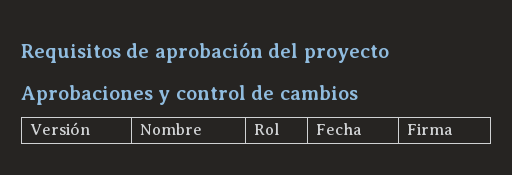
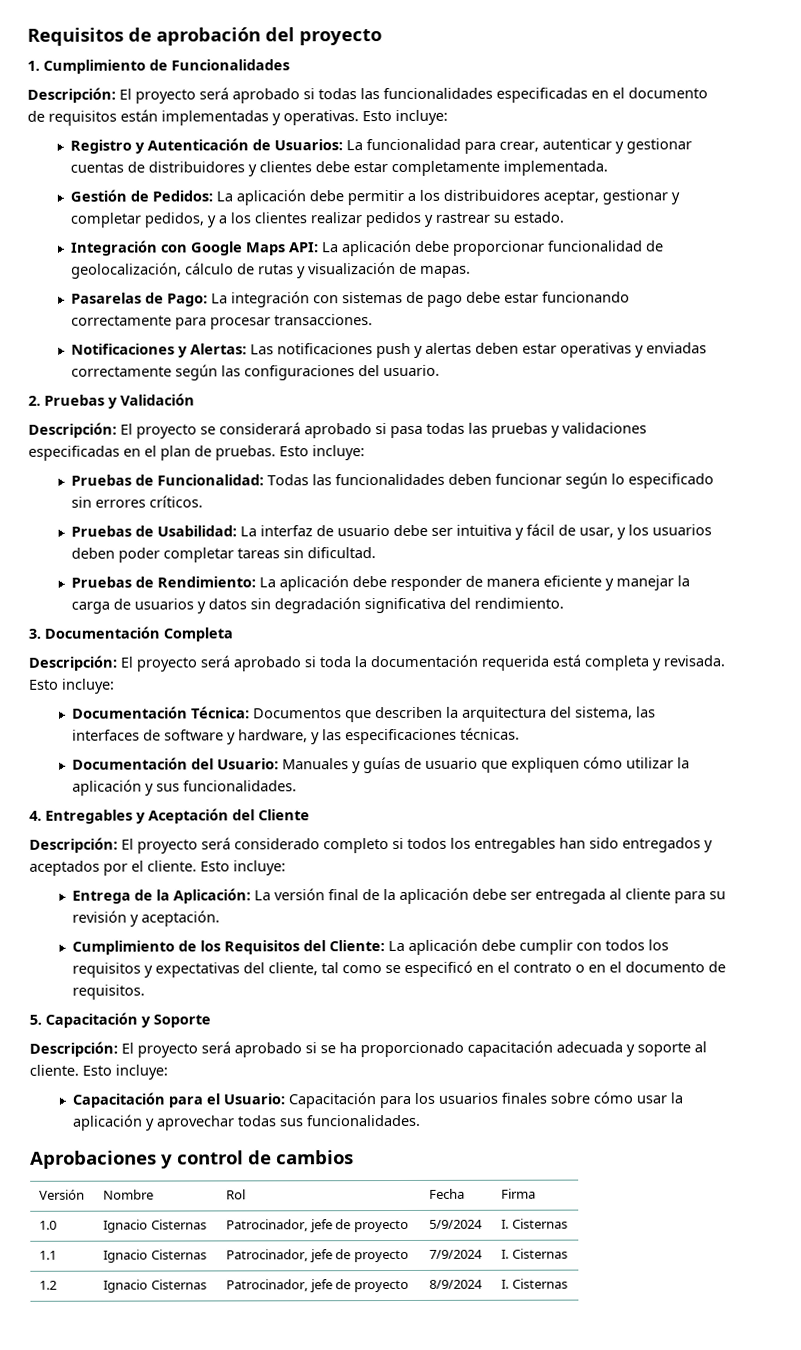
+ 1. Cumplimiento de Funcionalidades
+ Descripción: El proyecto será aprobado si todas las funcionalidades especificadas en el documento de requisitos están implementadas y operativas. Esto incluye:
+ Registro y Autenticación de Usuarios: La funcionalidad para crear, autenticar y gestionar cuentas de distribuidores y clientes debe estar completamente implementada.
+ Gestión de Pedidos: La aplicación debe permitir a los distribuidores aceptar, gestionar y completar pedidos, y a los clientes realizar pedidos y rastrear su estado.
+ Integración con Google Maps API: La aplicación debe proporcionar funcionalidad de geolocalización, cálculo de rutas y visualización de mapas.
+ Pasarelas de Pago: La integración con sistemas de pago debe estar funcionando correctamente para procesar transacciones.
+ Notificaciones y Alertas: Las notificaciones push y alertas deben estar operativas y enviadas correctamente según las configuraciones del usuario.
+ 2. Pruebas y Validación
+ Descripción: El proyecto se considerará aprobado si pasa todas las pruebas y validaciones especificadas en el plan de pruebas. Esto incluye:
+ Pruebas de Funcionalidad: Todas las funcionalidades deben funcionar según lo especificado sin errores críticos.
+ Pruebas de Usabilidad: La interfaz de usuario debe ser intuitiva y fácil de usar, y los usuarios deben poder completar tareas sin dificultad.
+ Pruebas de Rendimiento: La aplicación debe responder de manera eficiente y manejar la carga de usuarios y datos sin degradación significativa del rendimiento.
+ 3. Documentación Completa
+ Descripción: El proyecto será aprobado si toda la documentación requerida está completa y revisada. Esto incluye:
+ Documentación Técnica: Documentos que describen la arquitectura del sistema, las interfaces de software y hardware, y las especificaciones técnicas.
+ Documentación del Usuario: Manuales y guías de usuario que expliquen cómo utilizar la aplicación y sus funcionalidades.
+ 4. Entregables y Aceptación del Cliente
+ Descripción: El proyecto será considerado completo si todos los entregables han sido entregados y aceptados por el cliente. Esto incluye:
+ Entrega de la Aplicación: La versión final de la aplicación debe ser entregada al cliente para su revisión y aceptación.
+ Cumplimiento de los Requisitos del Cliente: La aplicación debe cumplir con todos los requisitos y expectativas del cliente, tal como se especificó en el contrato o en el documento de requisitos.
+ 5. Capacitación y Soporte
+ Descripción: El proyecto será aprobado si se ha proporcionado capacitación adecuada y soporte al cliente. Esto incluye:
+ Capacitación para el Usuario: Capacitación para los usuarios finales sobre cómo usar la aplicación y aprovechar todas sus funcionalidades.
+ 1.0 | Ignacio Cisternas | Patrocinador, jefe de proyecto | 5/9/2024 | I. Cisternas
+ 1.1 | Ignacio Cisternas | Patrocinador, jefe de proyecto | 7/9/2024 | I. Cisternas
+ 1.2 | Ignacio Cisternas | Patrocinador, jefe de proyecto | 8/9/2024 | I. Cisternas

